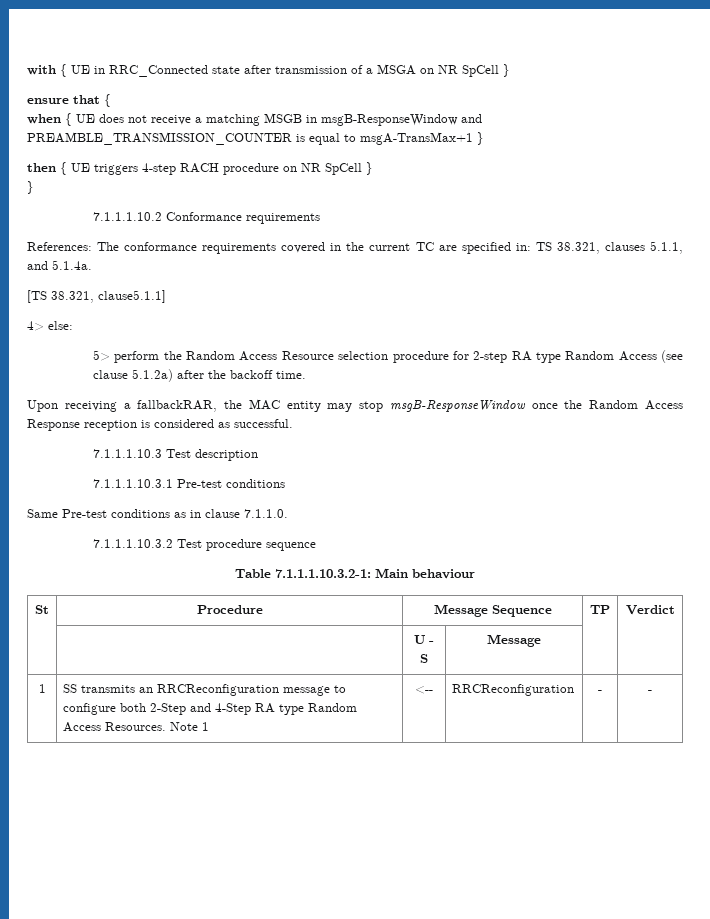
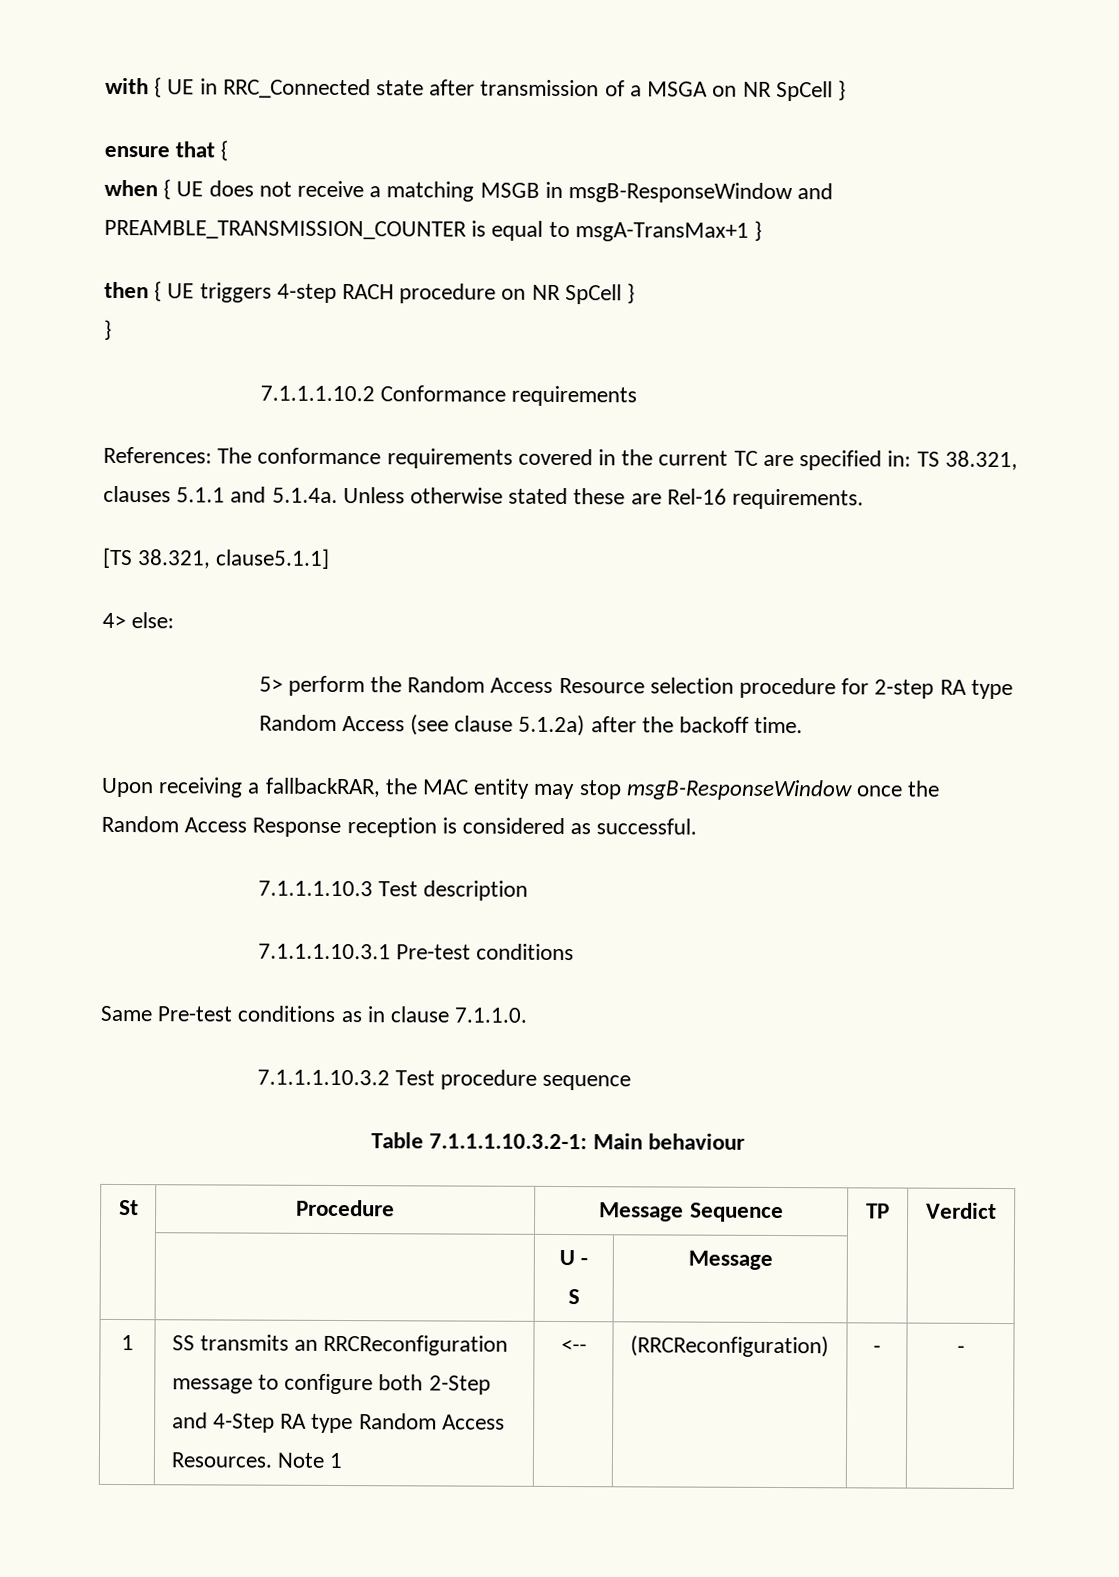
- References: The conformance requirements covered in the current TC are specified in: TS 38.321, clauses 5.1.1, and 5.1.4a.
+ References: The conformance requirements covered in the current TC are specified in: TS 38.321, clauses 5.1.1 and 5.1.4a. Unless otherwise stated these are Rel-16 requirements.
- 1 | SS transmits an RRCReconfiguration message to configure both 2-Step and 4-Step RA type Random Access Resources. Note 1 | <-- | RRCReconfiguration | - | -
+ 1 | SS transmits an RRCReconfiguration message to configure both 2-Step and 4-Step RA type Random Access Resources. Note 1 | <-- | (RRCReconfiguration) | - | -

